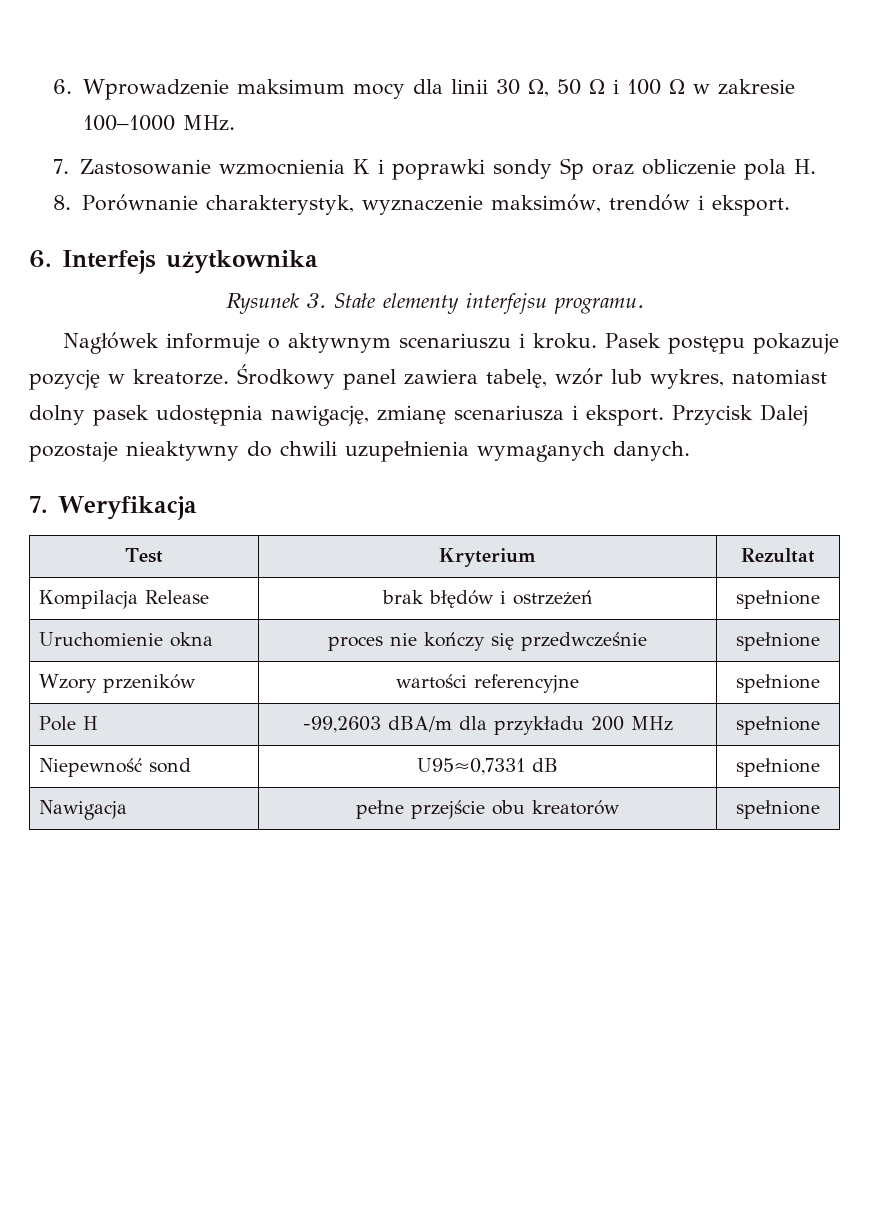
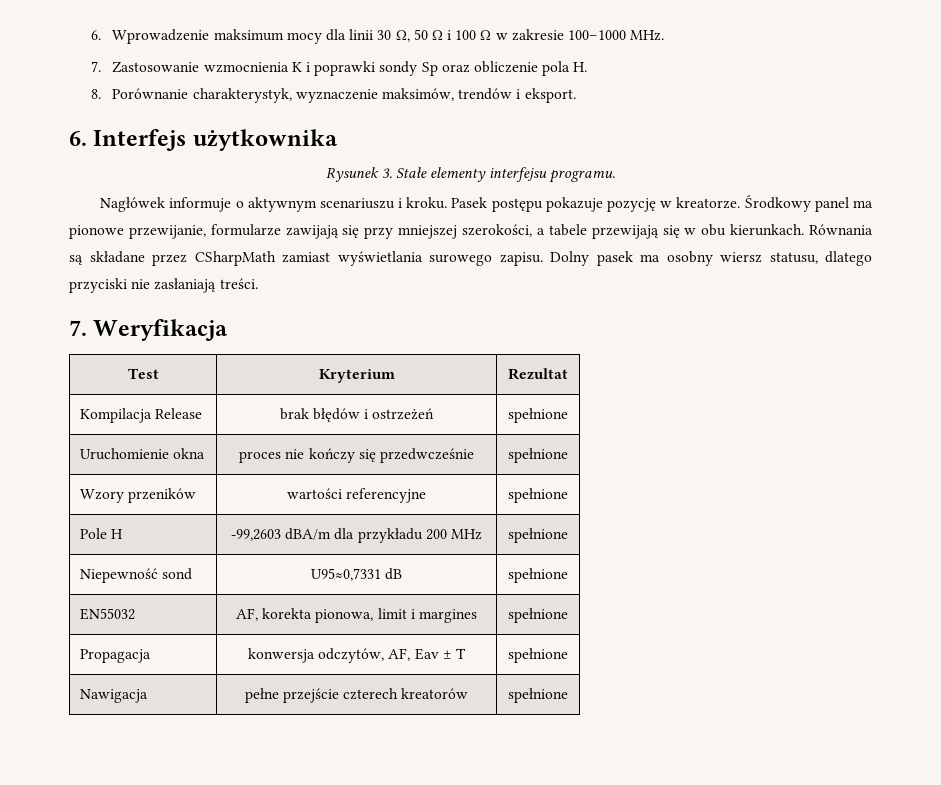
- Środkowy panel zawiera tabelę, wzór lub wykres, natomiast dolny pasek udostępnia nawigację, zmianę scenariusza i eksport. Przycisk Dalej pozostaje nieaktywny do chwili uzupełnienia wymaganych danych.
+ Środkowy panel ma pionowe przewijanie, formularze zawijają się przy mniejszej szerokości, a tabele przewijają się w obu kierunkach. Równania są składane przez CSharpMath zamiast wyświetlania surowego zapisu. Dolny pasek ma osobny wiersz statusu, dlatego przyciski nie zasłaniają treści.
+ EN55032 | AF, korekta pionowa, limit i margines | spełnione
+ Propagacja | konwersja odczytów, AF, Eav ± T | spełnione
- Nawigacja | pełne przejście obu kreatorów | spełnione
+ Nawigacja | pełne przejście czterech kreatorów | spełnione

